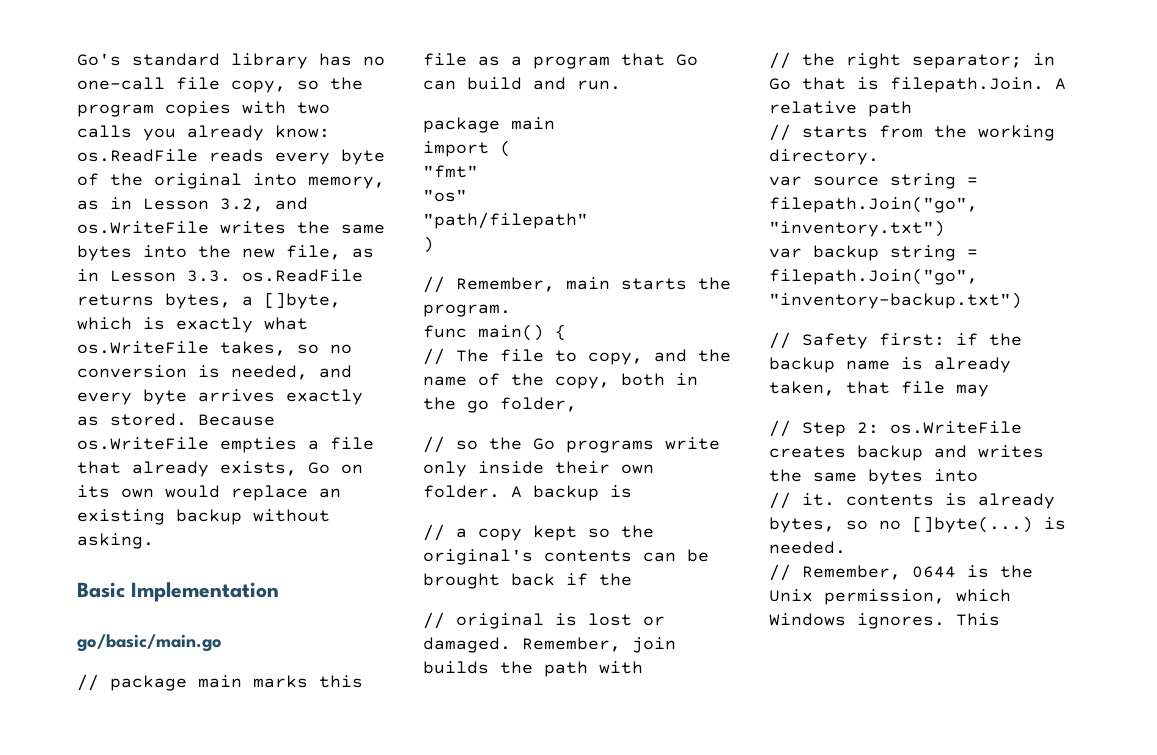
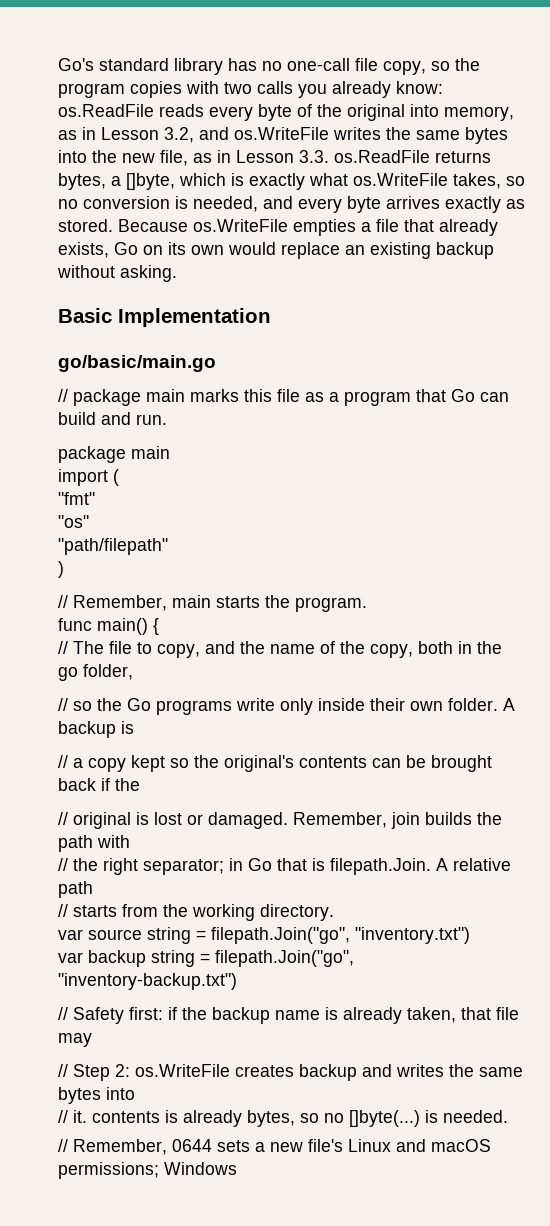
- // Remember, 0644 is the Unix permission, which Windows ignores. This
+ // Remember, 0644 sets a new file's Linux and macOS permissions; Windows

